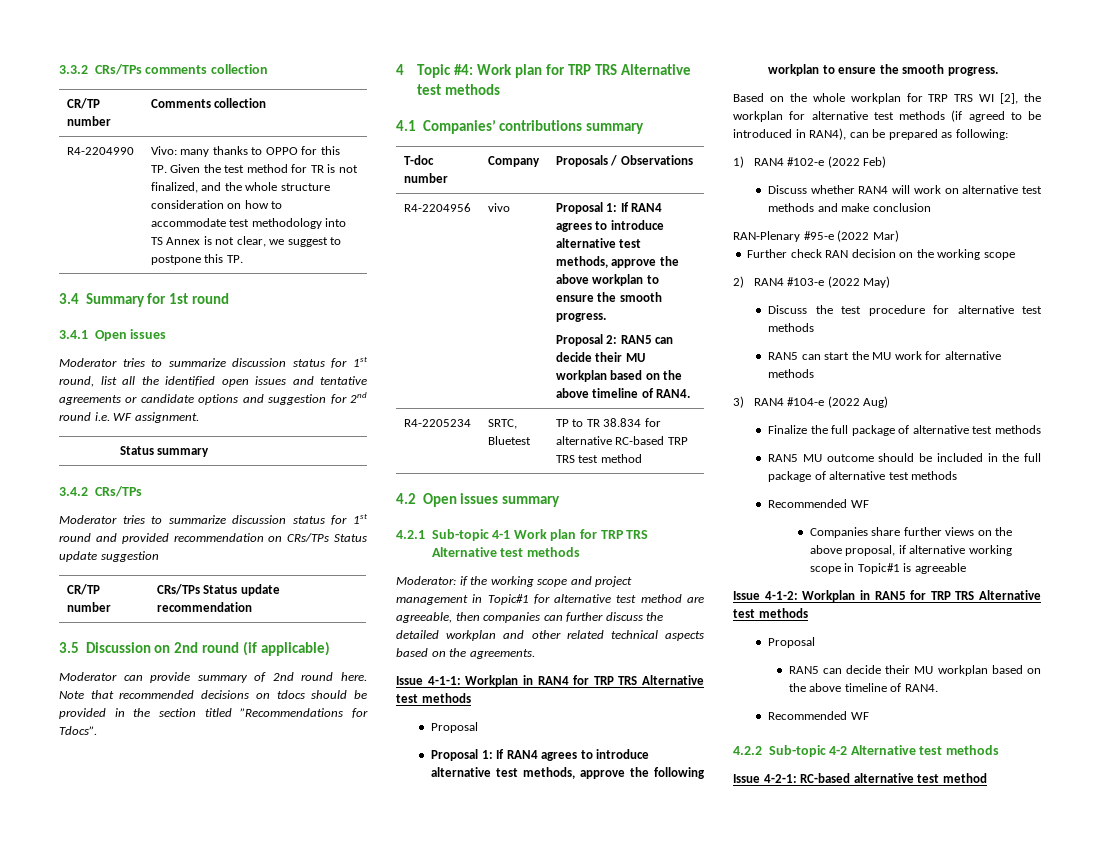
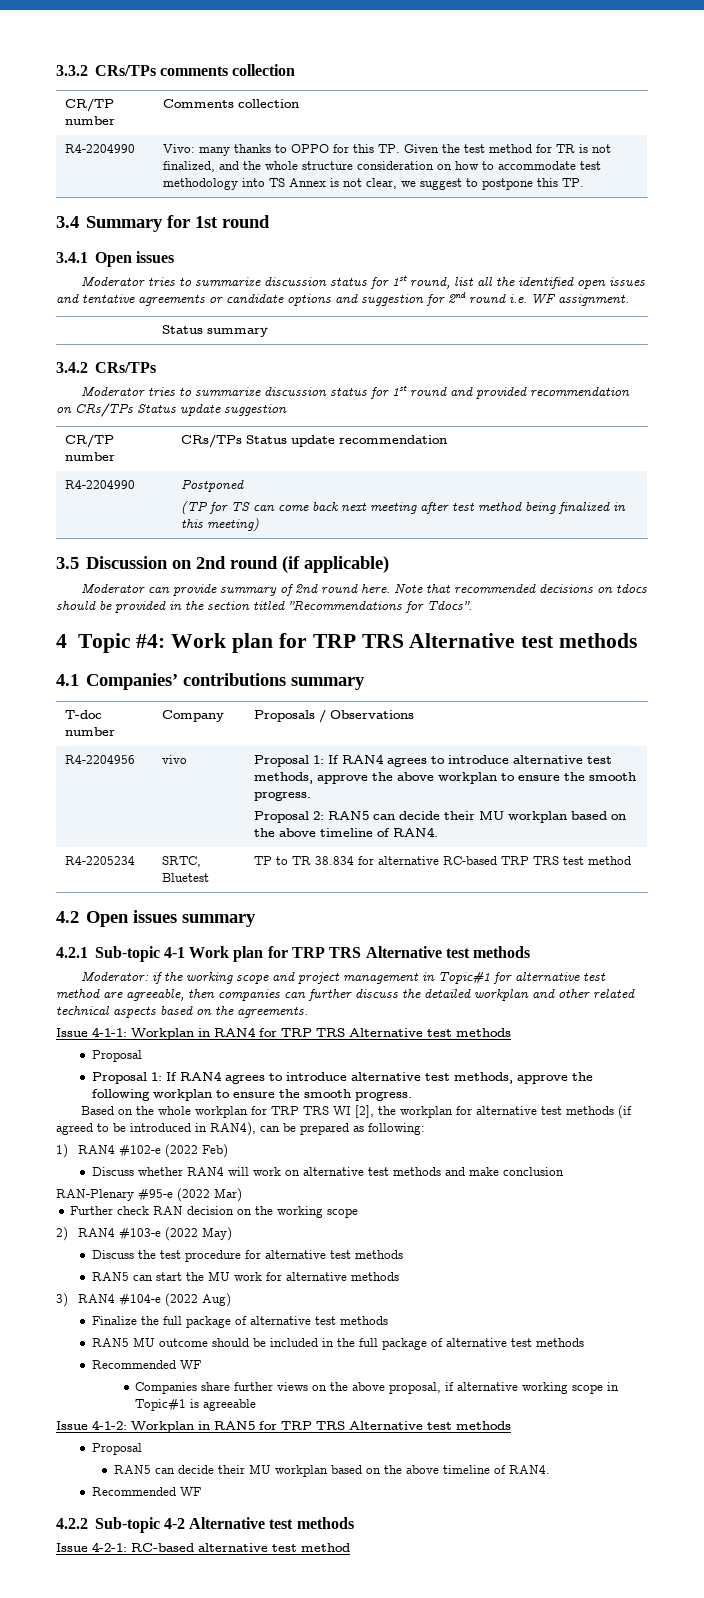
+ R4-2204990 | Postponed
+ (TP for TS can come back next meeting after test method being finalized in this meeting)

